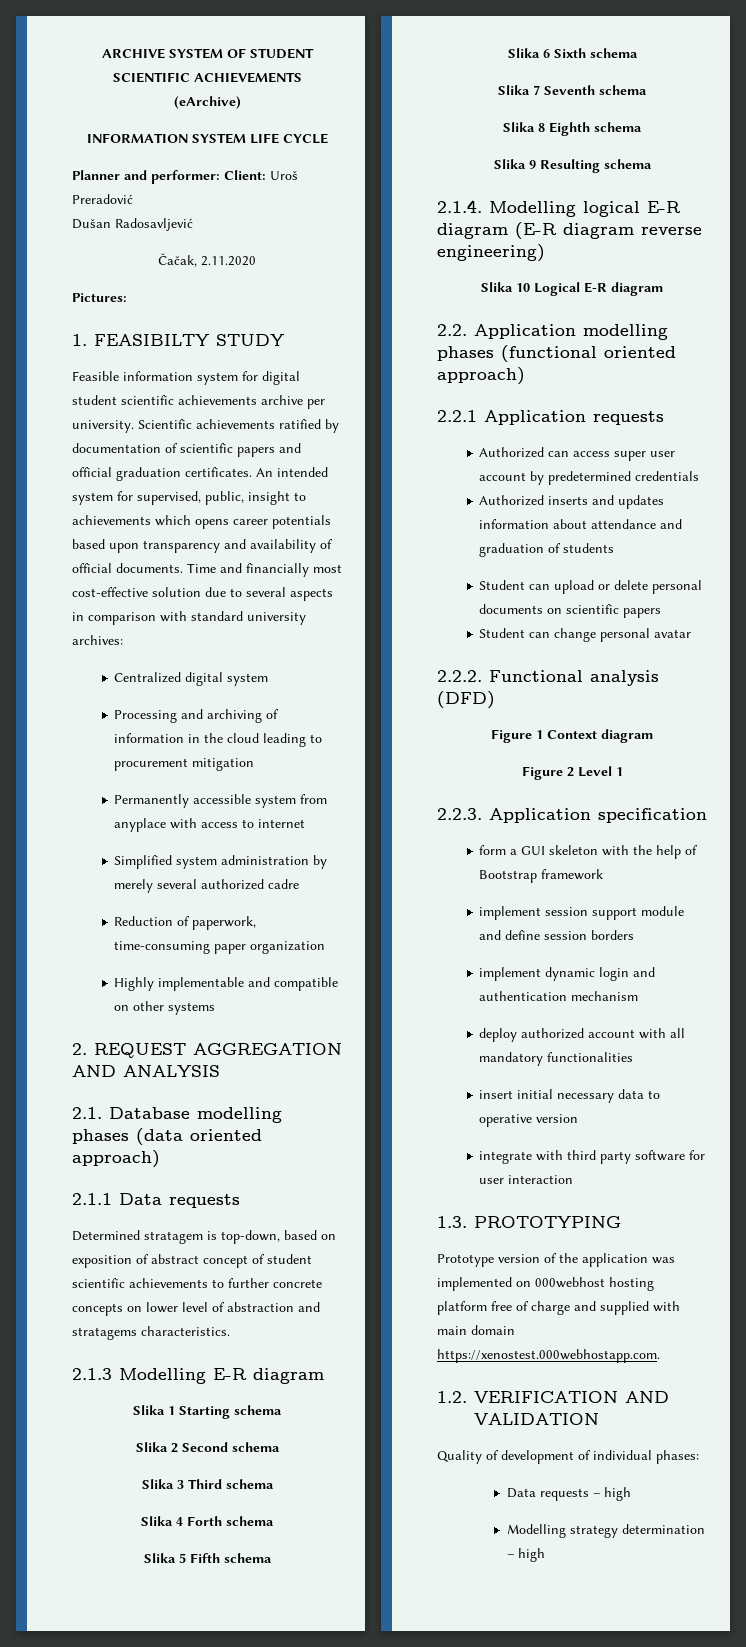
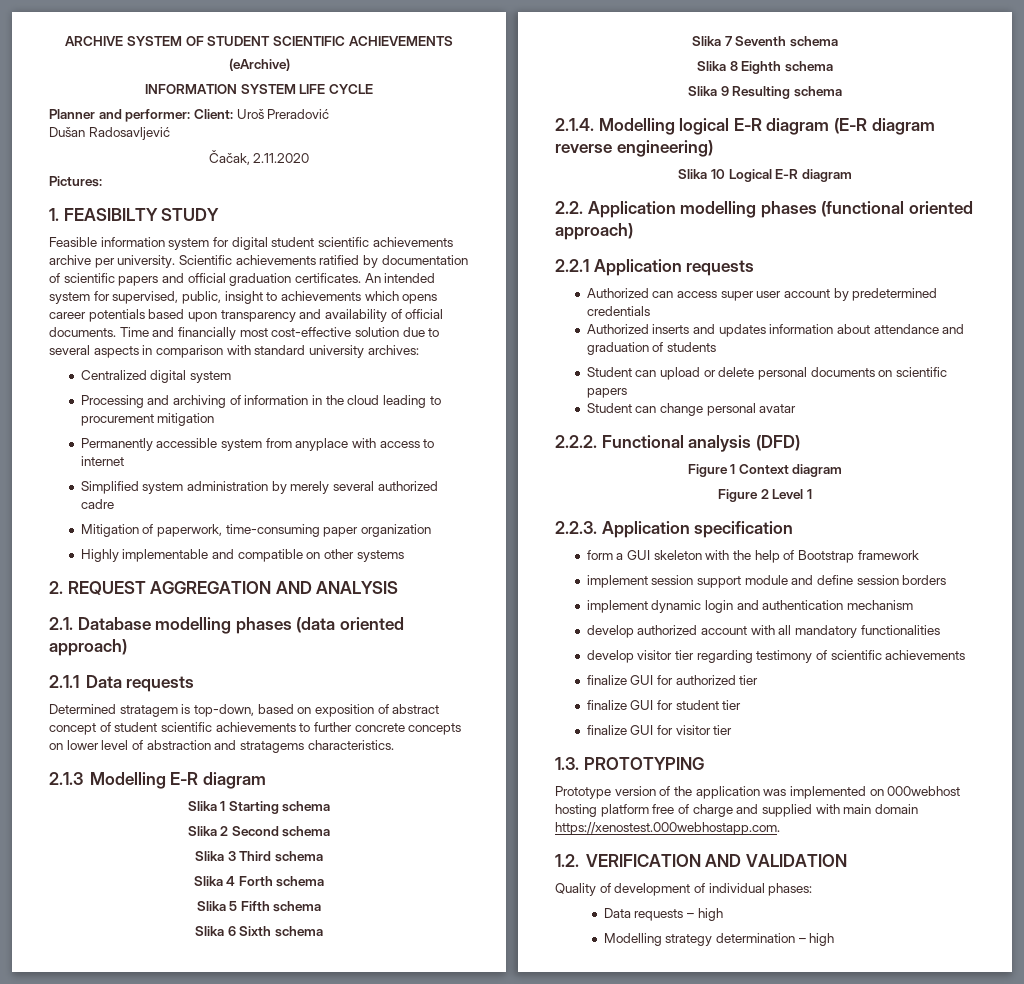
- Reduction of paperwork, time-consuming paper organization
+ Mitigation of paperwork, time-consuming paper organization
- deploy authorized account with all mandatory functionalities
+ develop authorized account with all mandatory functionalities
- insert initial necessary data to operative version
- integrate with third party software for user interaction
+ develop visitor tier regarding testimony of scientific achievements
+ finalize GUI for authorized tier
+ finalize GUI for student tier
+ finalize GUI for visitor tier

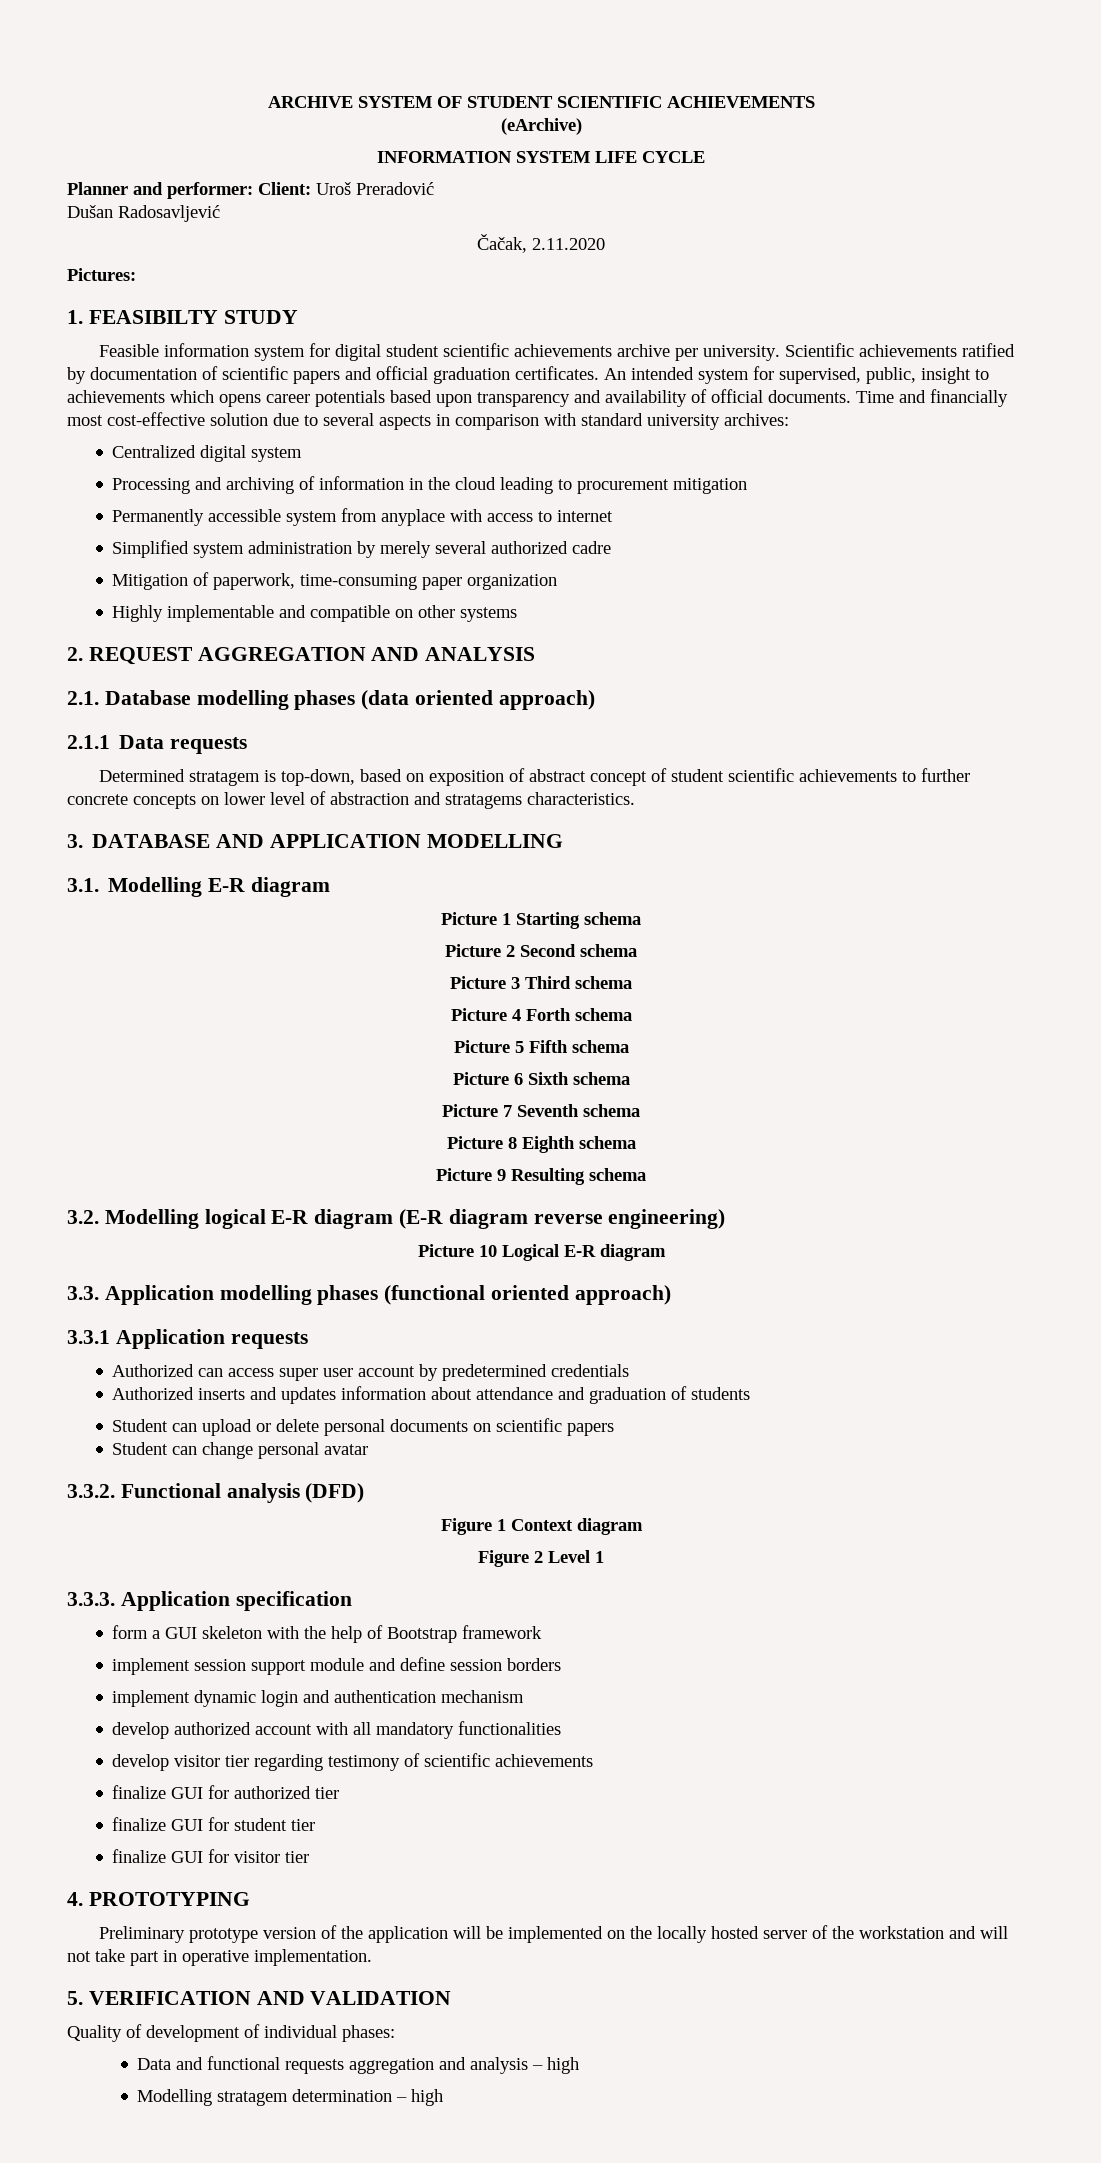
- 2.1.3 Modelling E-R diagram
+ 3. DATABASE AND APPLICATION MODELLING
+ 3.1. Modelling E-R diagram
- Slika 1 Starting schema
+ Picture 1 Starting schema
- Slika 2 Second schema
+ Picture 2 Second schema
- Slika 3 Third schema
+ Picture 3 Third schema
- Slika 4 Forth schema
+ Picture 4 Forth schema
- Slika 5 Fifth schema
+ Picture 5 Fifth schema
- Slika 6 Sixth schema
+ Picture 6 Sixth schema
- Slika 7 Seventh schema
+ Picture 7 Seventh schema
- Slika 8 Eighth schema
+ Picture 8 Eighth schema
- Slika 9 Resulting schema
+ Picture 9 Resulting schema
- 2.1.4. Modelling logical E-R diagram (E-R diagram reverse engineering)
+ 3.2. Modelling logical E-R diagram (E-R diagram reverse engineering)
- Slika 10 Logical E-R diagram
+ Picture 10 Logical E-R diagram
- 2.2. Application modelling phases (functional oriented approach)
+ 3.3. Application modelling phases (functional oriented approach)
- 2.2.1 Application requests
+ 3.3.1 Application requests
- 2.2.2. Functional analysis (DFD)
+ 3.3.2. Functional analysis (DFD)
- 2.2.3. Application specification
+ 3.3.3. Application specification
- 1.3. PROTOTYPING
+ 4. PROTOTYPING
- Prototype version of the application was implemented on 000webhost hosting platform free of charge and supplied with main domain https://xenostest.000webhostapp.com.
- 1.2. VERIFICATION AND VALIDATION
+ Preliminary prototype version of the application will be implemented on the locally hosted server of the workstation and will not take part in operative implementation.
+ 5. VERIFICATION AND VALIDATION
- Data requests – high
+ Data and functional requests aggregation and analysis – high
- Modelling strategy determination – high
+ Modelling stratagem determination – high

